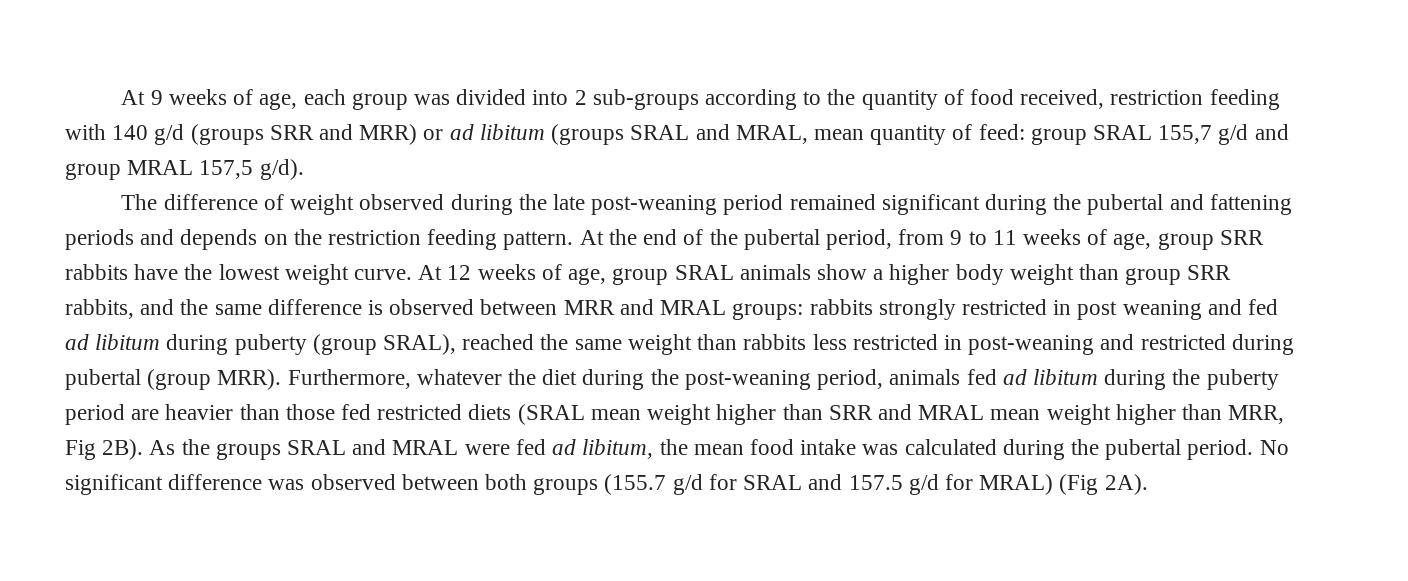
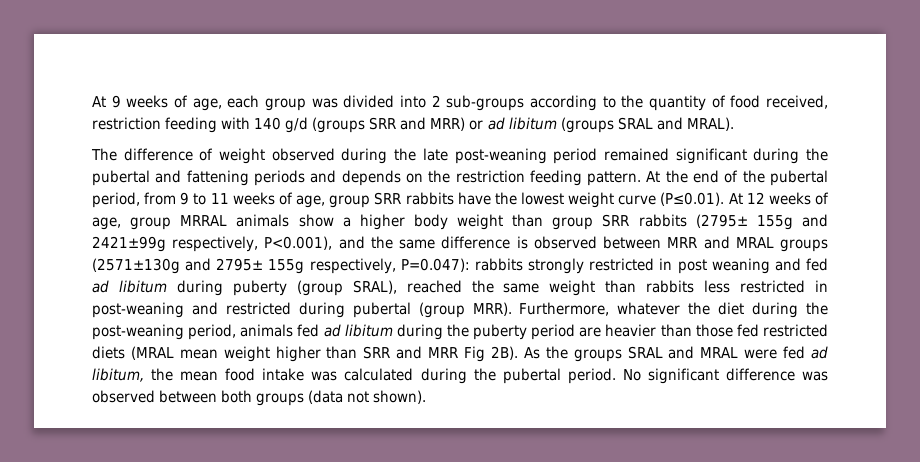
- At 9 weeks of age, each group was divided into 2 sub-groups according to the quantity of food received, restriction feeding with 140 g/d (groups SRR and MRR) or ad libitum (groups SRAL and MRAL, mean quantity of feed: group SRAL 155,7 g/d and group MRAL 157,5 g/d).
+ At 9 weeks of age, each group was divided into 2 sub-groups according to the quantity of food received, restriction feeding with 140 g/d (groups SRR and MRR) or ad libitum (groups SRAL and MRAL).
- At the end of the pubertal period, from 9 to 11 weeks of age, group SRR rabbits have the lowest weight curve. At 12 weeks of age, group SRAL animals show a higher body weight than group SRR rabbits, and the same difference is observed between MRR and MRAL groups:
+ At the end of the pubertal period, from 9 to 11 weeks of age, group SRR rabbits have the lowest weight curve (P≤0.01). At 12 weeks of age, group MRRAL animals show a higher body weight than group SRR rabbits (2795± 155g and 2421±99g respectively, P<0.001), and the same difference is observed between MRR and MRAL groups (2571±130g and 2795± 155g respectively, P=0.047):
- Furthermore, whatever the diet during the post-weaning period, animals fed ad libitum during the puberty period are heavier than those fed restricted diets (SRAL mean weight higher than SRR and MRAL mean weight higher than MRR, Fig 2B).
+ Furthermore, whatever the diet during the post-weaning period, animals fed ad libitum during the puberty period are heavier than those fed restricted diets (MRAL mean weight higher than SRR and MRR Fig 2B).
- No significant difference was observed between both groups (155.7 g/d for SRAL and 157.5 g/d for MRAL) (Fig 2A).
+ No significant difference was observed between both groups (data not shown).

